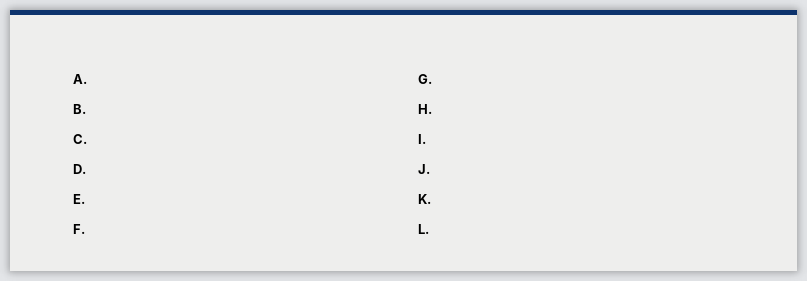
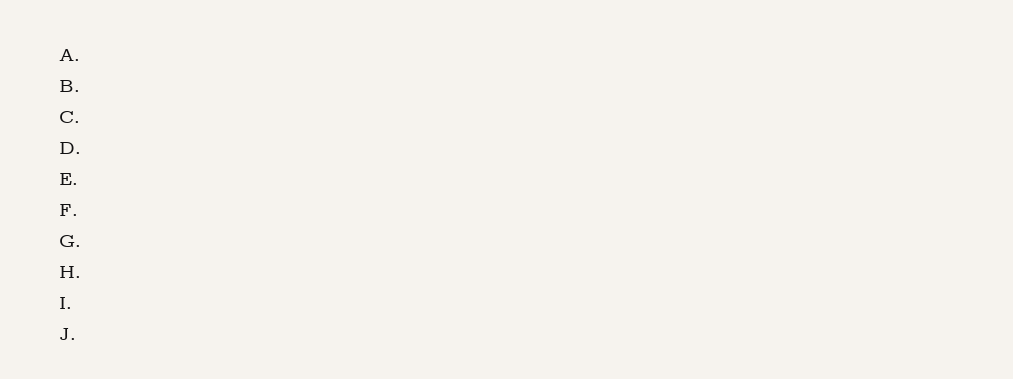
- K.
- L.

